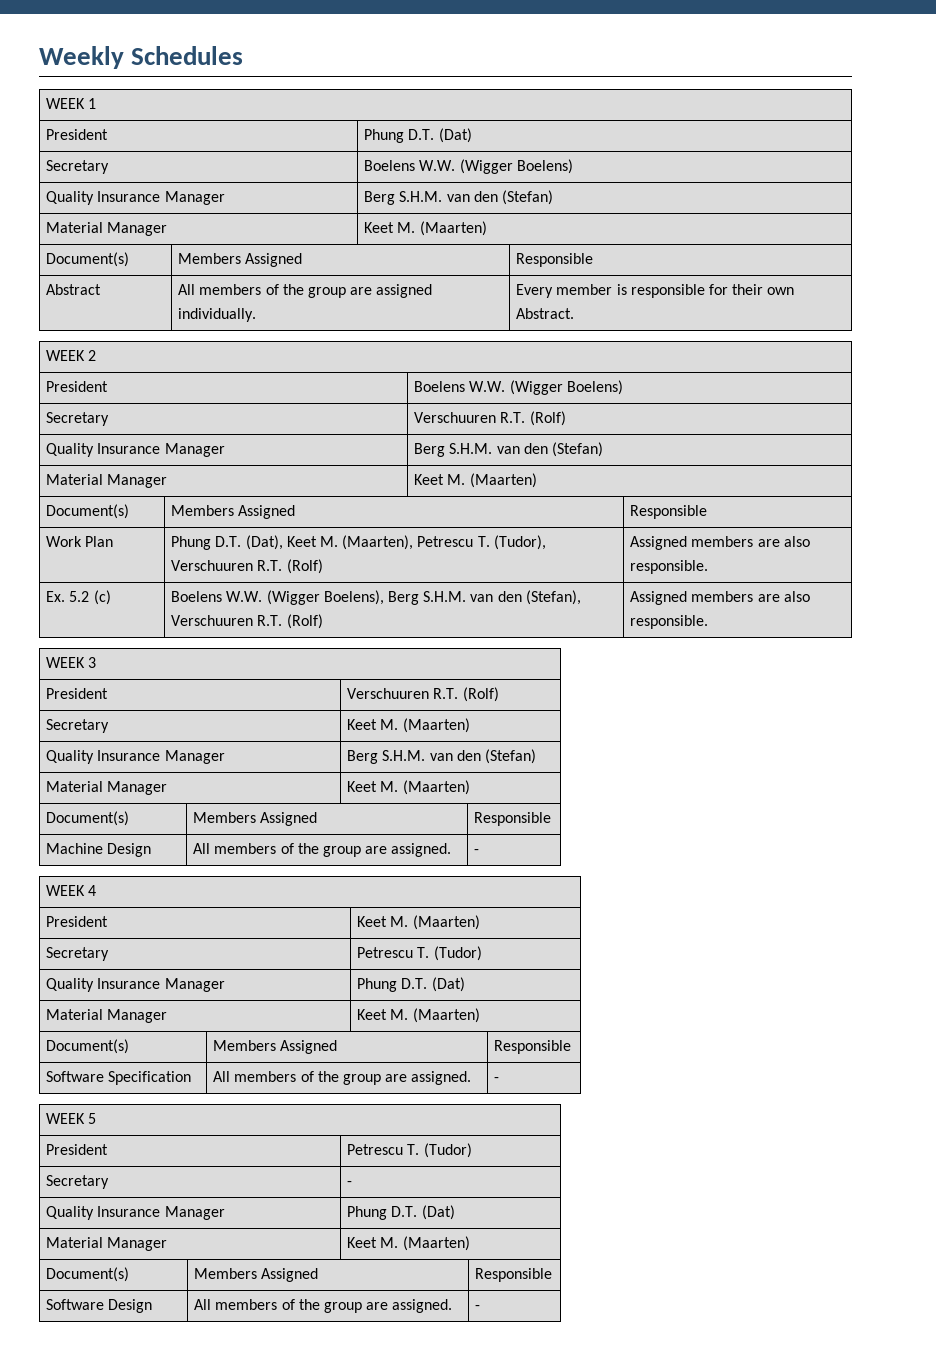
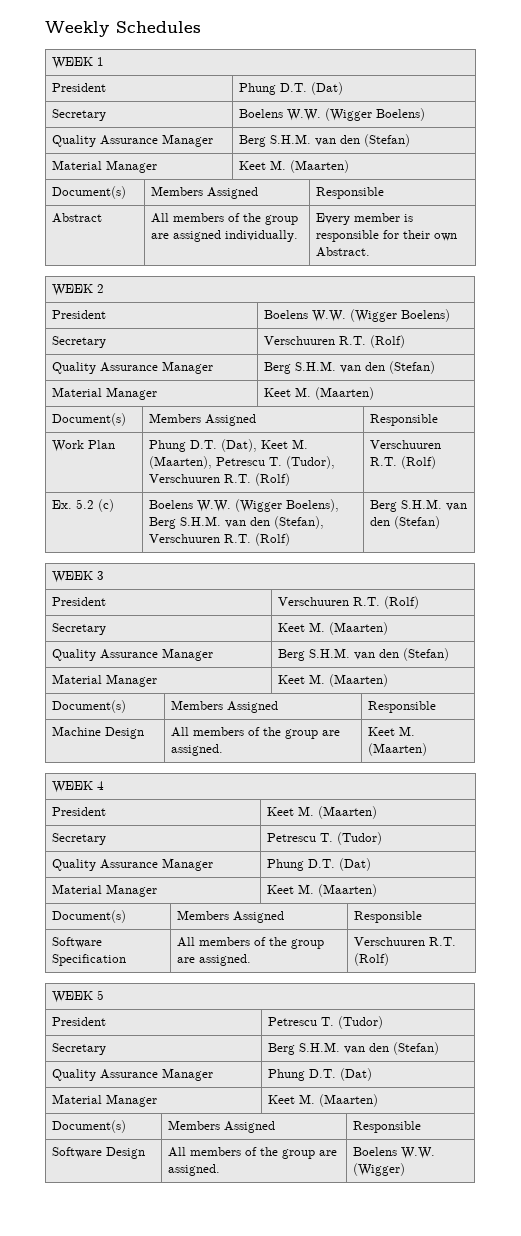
  Secretary | Boelens W.W. (Wigger Boelens)
- Quality Insurance Manager | Berg S.H.M. van den (Stefan)
+ Quality Assurance Manager | Berg S.H.M. van den (Stefan)
  Secretary | Verschuuren R.T. (Rolf)
- Quality Insurance Manager | Berg S.H.M. van den (Stefan)
+ Quality Assurance Manager | Berg S.H.M. van den (Stefan)
- Work Plan | Phung D.T. (Dat), Keet M. (Maarten), Petrescu T. (Tudor), Verschuuren R.T. (Rolf) | Assigned members are also responsible.
+ Work Plan | Phung D.T. (Dat), Keet M. (Maarten), Petrescu T. (Tudor), Verschuuren R.T. (Rolf) | Verschuuren R.T. (Rolf)
- Ex. 5.2 (c) | Boelens W.W. (Wigger Boelens), Berg S.H.M. van den (Stefan), Verschuuren R.T. (Rolf) | Assigned members are also responsible.
+ Ex. 5.2 (c) | Boelens W.W. (Wigger Boelens), Berg S.H.M. van den (Stefan), Verschuuren R.T. (Rolf) | Berg S.H.M. van den (Stefan)
  Secretary | Keet M. (Maarten)
- Quality Insurance Manager | Berg S.H.M. van den (Stefan)
+ Quality Assurance Manager | Berg S.H.M. van den (Stefan)
- Machine Design | All members of the group are assigned. | -
+ Machine Design | All members of the group are assigned. | Keet M. (Maarten)
  Secretary | Petrescu T. (Tudor)
- Quality Insurance Manager | Phung D.T. (Dat)
+ Quality Assurance Manager | Phung D.T. (Dat)
- Software Specification | All members of the group are assigned. | -
+ Software Specification | All members of the group are assigned. | Verschuuren R.T. (Rolf)
- Secretary | -
- Quality Insurance Manager | Phung D.T. (Dat)
+ Secretary | Berg S.H.M. van den (Stefan)
+ Quality Assurance Manager | Phung D.T. (Dat)
- Software Design | All members of the group are assigned. | -
+ Software Design | All members of the group are assigned. | Boelens W.W. (Wigger)

